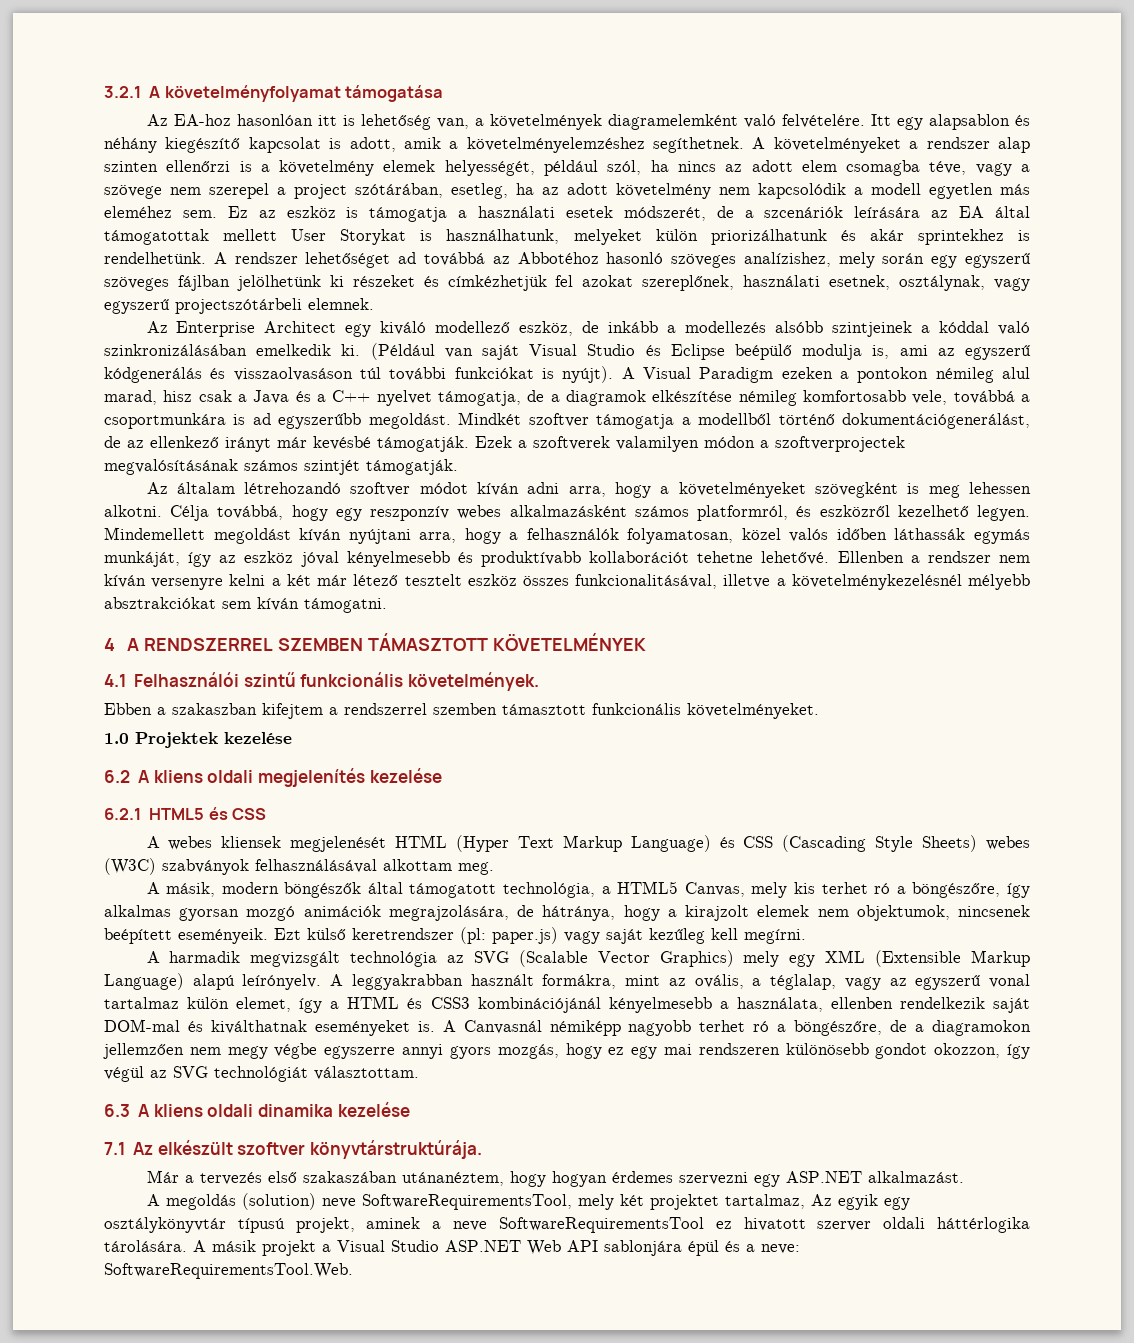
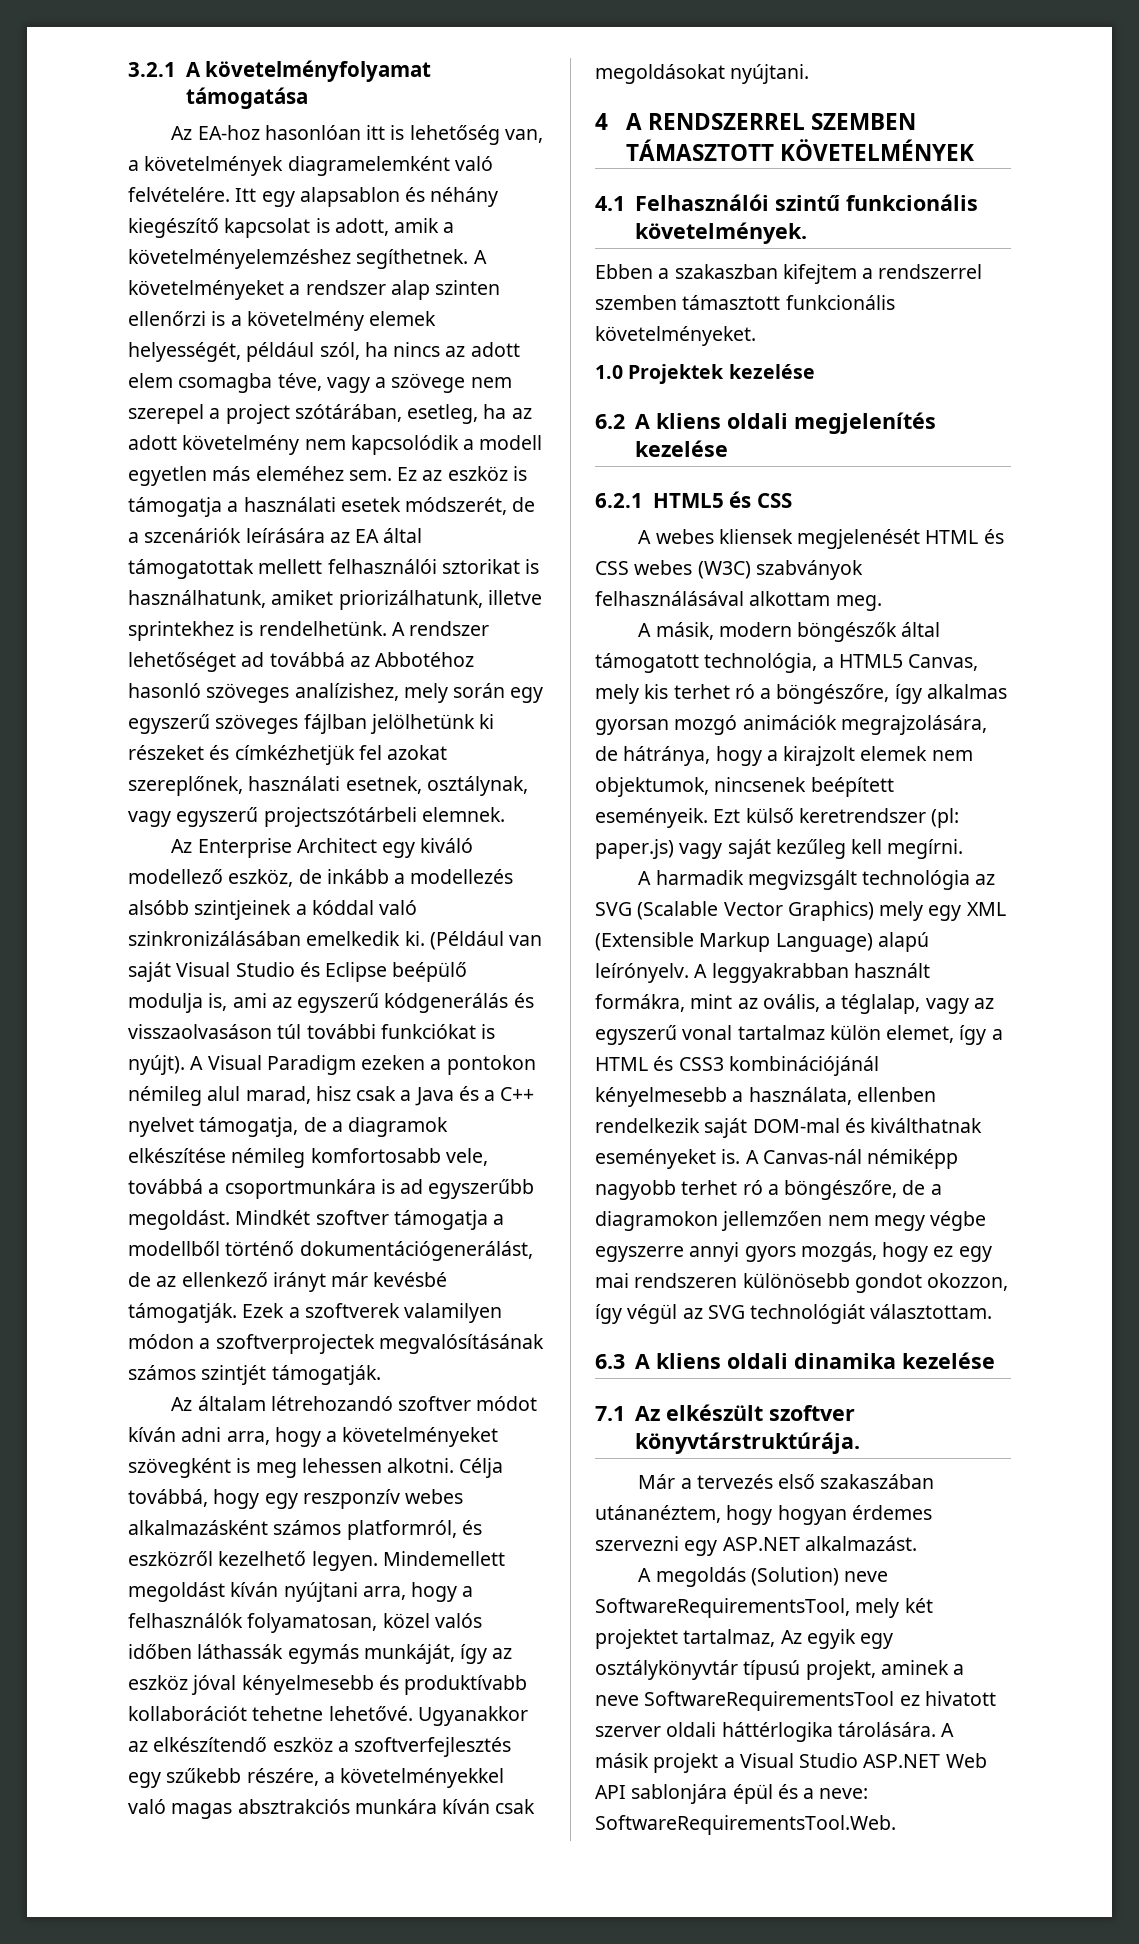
- Ez az eszköz is támogatja a használati esetek módszerét, de a szcenáriók leírására az EA által támogatottak mellett User Storykat is használhatunk, melyeket külön priorizálhatunk és akár sprintekhez is rendelhetünk.
+ Ez az eszköz is támogatja a használati esetek módszerét, de a szcenáriók leírására az EA által támogatottak mellett felhasználói sztorikat is használhatunk, amiket priorizálhatunk, illetve sprintekhez is rendelhetünk.
- Ellenben a rendszer nem kíván versenyre kelni a két már létező tesztelt eszköz összes funkcionalitásával, illetve a követelménykezelésnél mélyebb absztrakciókat sem kíván támogatni.
+ Ugyanakkor az elkészítendő eszköz a szoftverfejlesztés egy szűkebb részére, a követelményekkel való magas absztrakciós munkára kíván csak megoldásokat nyújtani.
- A webes kliensek megjelenését HTML (Hyper Text Markup Language) és CSS (Cascading Style Sheets) webes (W3C) szabványok felhasználásával alkottam meg.
+ A webes kliensek megjelenését HTML és CSS webes (W3C) szabványok felhasználásával alkottam meg.
- A Canvasnál némiképp nagyobb terhet ró a böngészőre, de a diagramokon jellemzően nem megy végbe egyszerre annyi gyors mozgás, hogy ez egy mai rendszeren különösebb gondot okozzon, így végül az SVG technológiát választottam.
+ A Canvas-nál némiképp nagyobb terhet ró a böngészőre, de a diagramokon jellemzően nem megy végbe egyszerre annyi gyors mozgás, hogy ez egy mai rendszeren különösebb gondot okozzon, így végül az SVG technológiát választottam.
- A megoldás (solution) neve SoftwareRequirementsTool, mely két projektet tartalmaz, Az egyik egy osztálykönyvtár típusú projekt, aminek a neve SoftwareRequirementsTool ez hivatott szerver oldali háttérlogika tárolására.
+ A megoldás (Solution) neve SoftwareRequirementsTool, mely két projektet tartalmaz, Az egyik egy osztálykönyvtár típusú projekt, aminek a neve SoftwareRequirementsTool ez hivatott szerver oldali háttérlogika tárolására.

